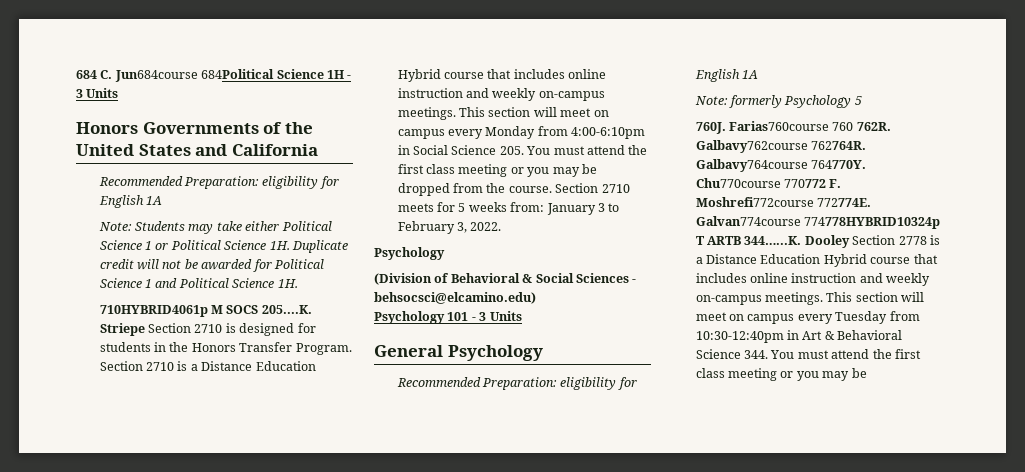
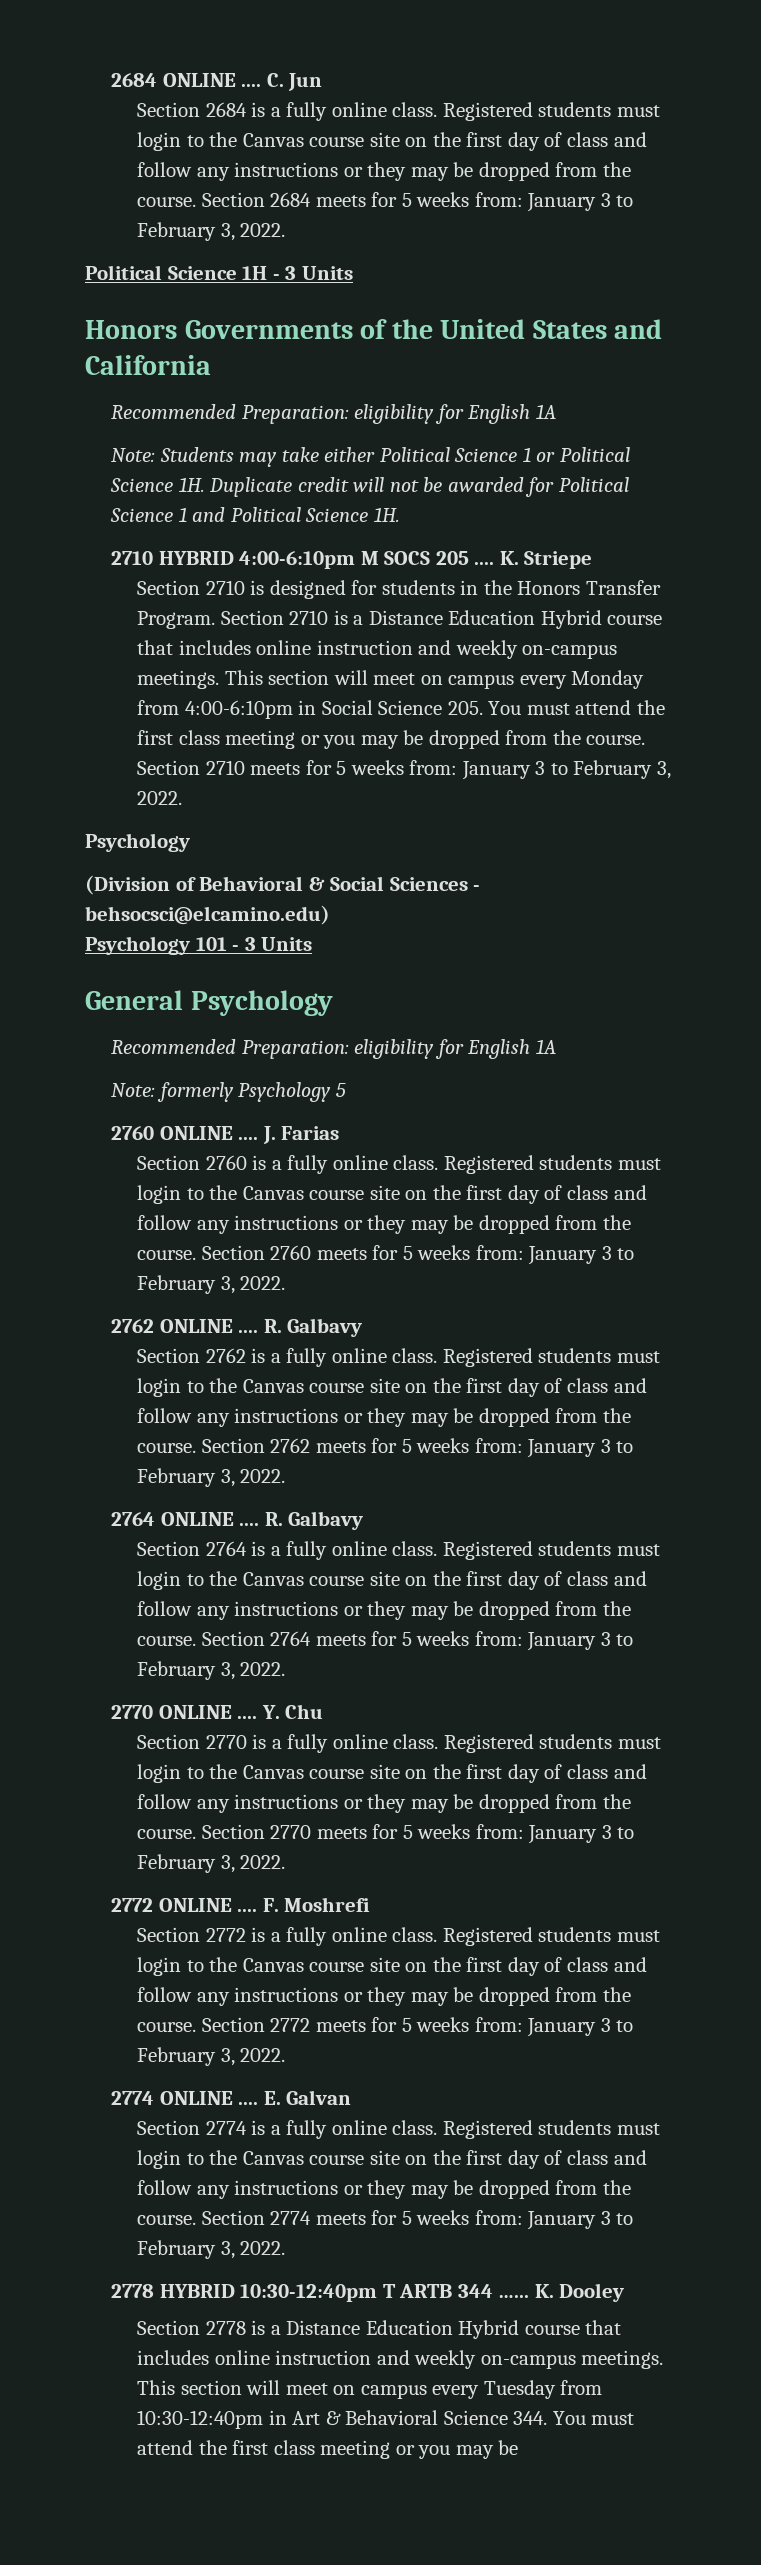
- 684 C. Jun684course 684Political Science 1H - 3 Units
+ 2684 ONLINE .... C. Jun
+ Section 2684 is a fully online class. Registered students must login to the Canvas course site on the first day of class and follow any instructions or they may be dropped from the course. Section 2684 meets for 5 weeks from: January 3 to February 3, 2022.
+ Political Science 1H - 3 Units
- 710HYBRID4061p M SOCS 205....K. Striepe Section 2710 is designed for students in the Honors Transfer Program.
+ 2710 HYBRID 4:00-6:10pm M SOCS 205 .... K. Striepe
+ Section 2710 is designed for students in the Honors Transfer Program.
- 760J. Farias760course 760 762R. Galbavy762course 762764R. Galbavy764course 764770Y. Chu770course 770772 F. Moshrefi772course 772774E. Galvan774course 774778HYBRID10324p T ARTB 344…...K. Dooley Section 2778 is a Distance Education Hybrid course that includes online instruction and weekly on-campus meetings.
+ 2760 ONLINE .... J. Farias
+ Section 2760 is a fully online class. Registered students must login to the Canvas course site on the first day of class and follow any instructions or they may be dropped from the course. Section 2760 meets for 5 weeks from: January 3 to February 3, 2022.
+ 2762 ONLINE .... R. Galbavy
+ Section 2762 is a fully online class. Registered students must login to the Canvas course site on the first day of class and follow any instructions or they may be dropped from the course. Section 2762 meets for 5 weeks from: January 3 to February 3, 2022.
+ 2764 ONLINE .... R. Galbavy
+ Section 2764 is a fully online class. Registered students must login to the Canvas course site on the first day of class and follow any instructions or they may be dropped from the course. Section 2764 meets for 5 weeks from: January 3 to February 3, 2022.
+ 2770 ONLINE .... Y. Chu
+ Section 2770 is a fully online class. Registered students must login to the Canvas course site on the first day of class and follow any instructions or they may be dropped from the course. Section 2770 meets for 5 weeks from: January 3 to February 3, 2022.
+ 2772 ONLINE .... F. Moshrefi
+ Section 2772 is a fully online class. Registered students must login to the Canvas course site on the first day of class and follow any instructions or they may be dropped from the course. Section 2772 meets for 5 weeks from: January 3 to February 3, 2022.
+ 2774 ONLINE .... E. Galvan
+ Section 2774 is a fully online class. Registered students must login to the Canvas course site on the first day of class and follow any instructions or they may be dropped from the course. Section 2774 meets for 5 weeks from: January 3 to February 3, 2022.
+ 2778 HYBRID 10:30-12:40pm T ARTB 344 …... K. Dooley
+ Section 2778 is a Distance Education Hybrid course that includes online instruction and weekly on-campus meetings.

